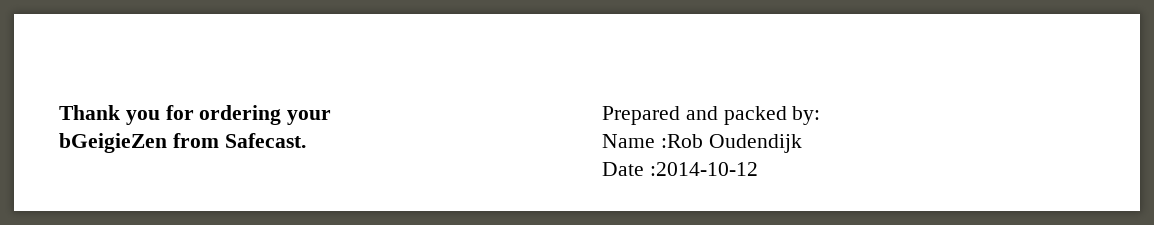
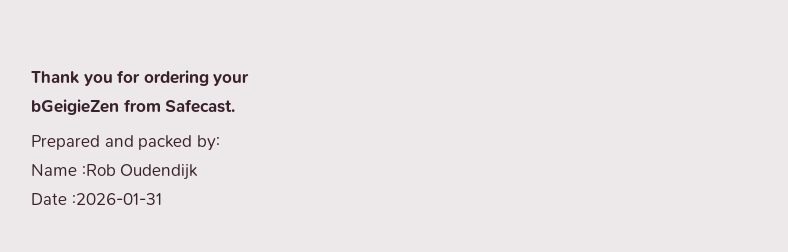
- Date :2014-10-12
+ Date :2026-01-31

